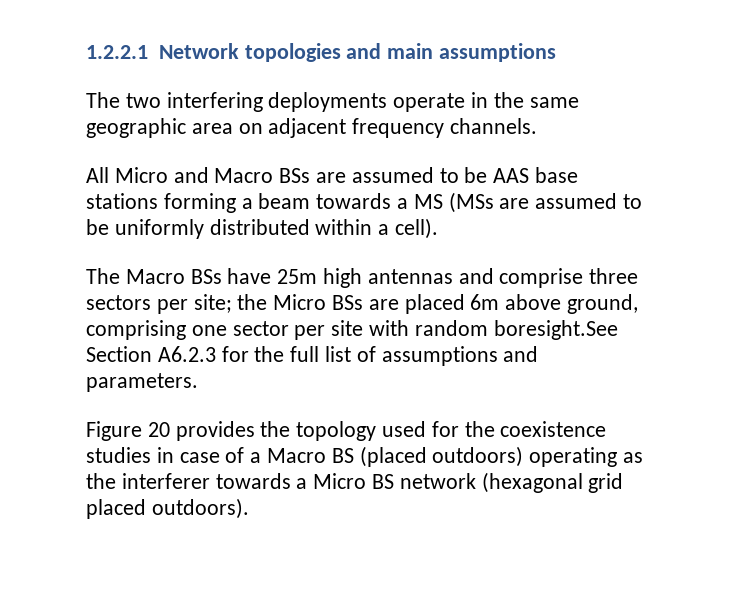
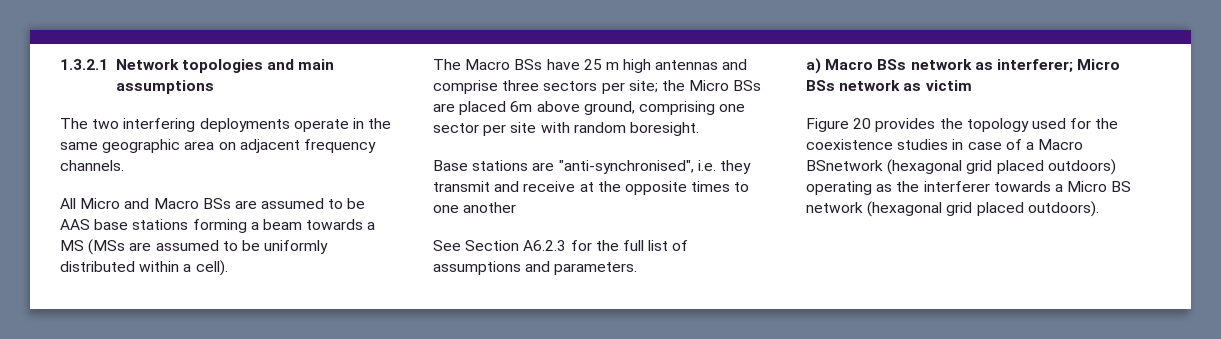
- 1.2.2.1 Network topologies and main assumptions
+ 1.3.2.1 Network topologies and main assumptions
- The Macro BSs have 25m high antennas and comprise three sectors per site; the Micro BSs are placed 6m above ground, comprising one sector per site with random boresight.See Section A6.2.3 for the full list of assumptions and parameters.
+ The Macro BSs have 25 m high antennas and comprise three sectors per site; the Micro BSs are placed 6m above ground, comprising one sector per site with random boresight.
+ Base stations are "anti-synchronised", i.e. they transmit and receive at the opposite times to one another
+ See Section A6.2.3 for the full list of assumptions and parameters.
+ a) Macro BSs network as interferer; Micro BSs network as victim
- Figure 20 provides the topology used for the coexistence studies in case of a Macro BS (placed outdoors) operating as the interferer towards a Micro BS network (hexagonal grid placed outdoors).
+ Figure 20 provides the topology used for the coexistence studies in case of a Macro BSnetwork (hexagonal grid placed outdoors) operating as the interferer towards a Micro BS network (hexagonal grid placed outdoors).

